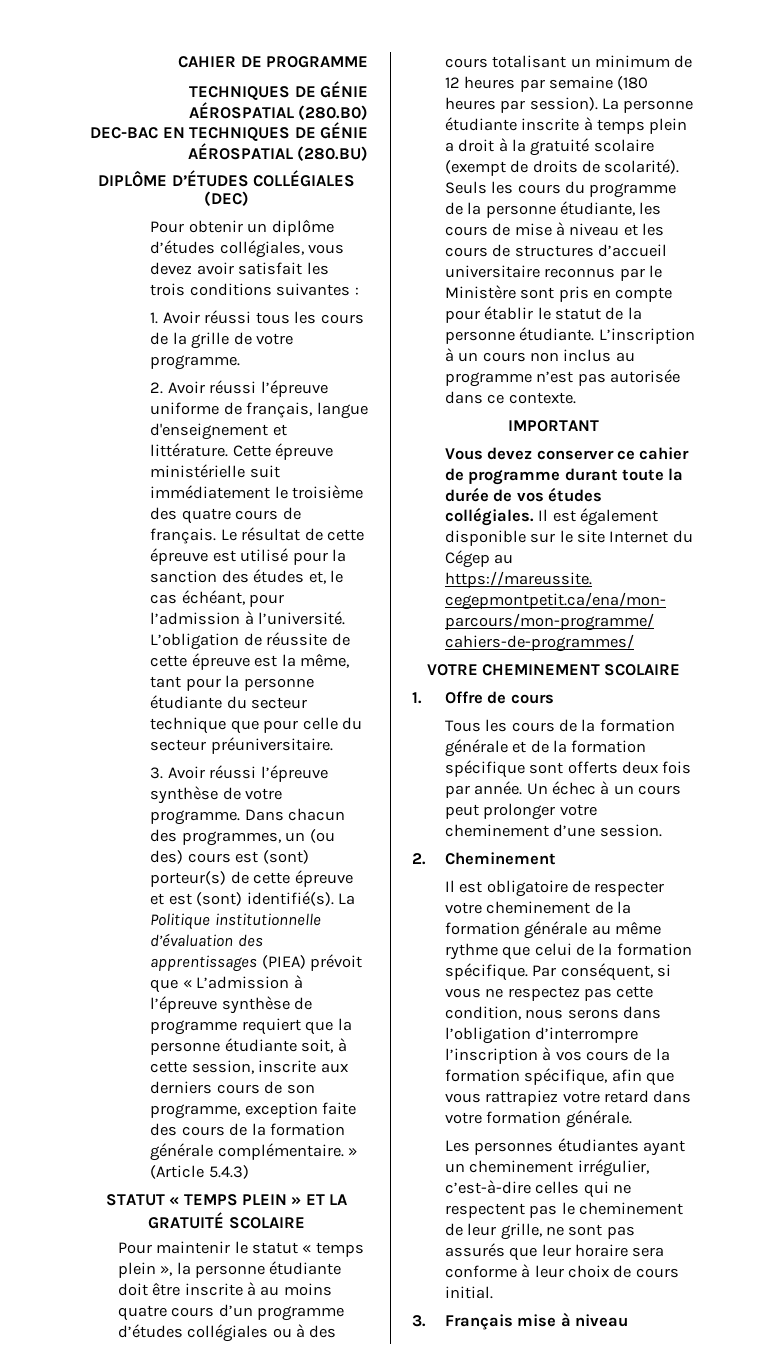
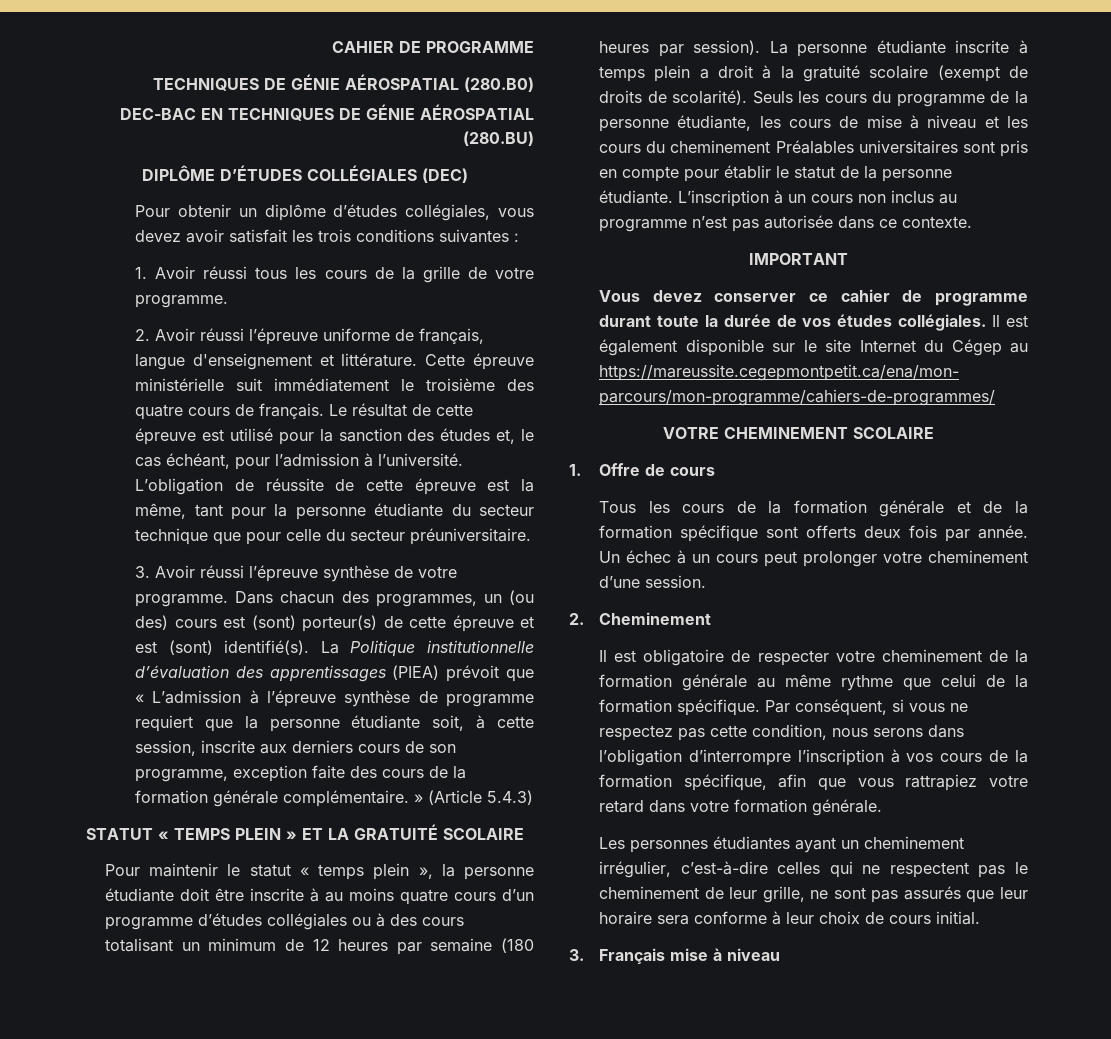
- Seuls les cours du programme de la personne étudiante, les cours de mise à niveau et les cours de structures d’accueil universitaire reconnus par le Ministère sont pris en compte pour établir le statut de la personne étudiante.
+ Seuls les cours du programme de la personne étudiante, les cours de mise à niveau et les cours du cheminement Préalables universitaires sont pris en compte pour établir le statut de la personne étudiante.

